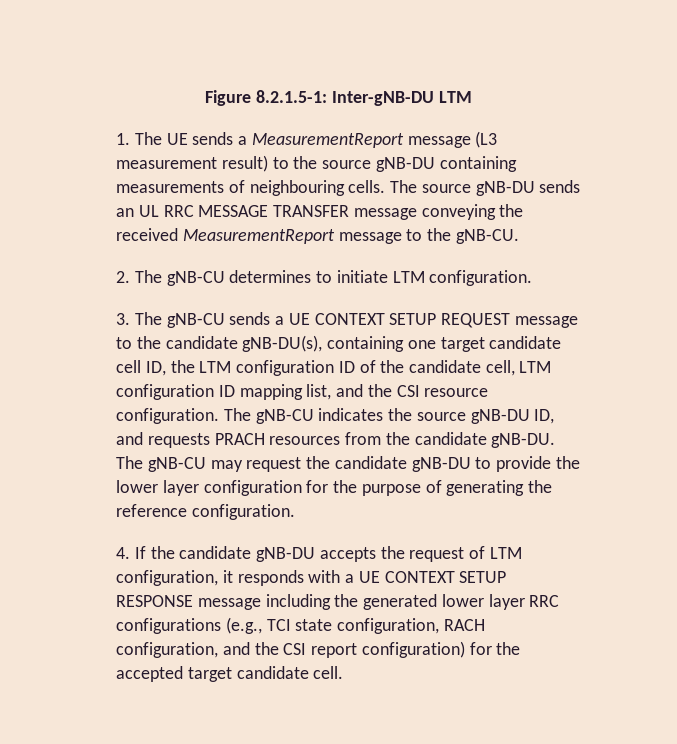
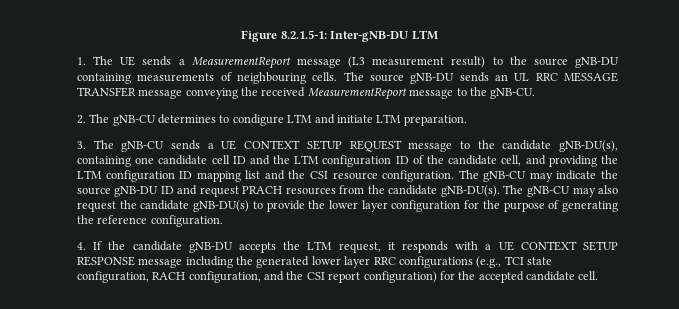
- 2. The gNB-CU determines to initiate LTM configuration.
+ 2. The gNB-CU determines to condigure LTM and initiate LTM preparation.
- 3. The gNB-CU sends a UE CONTEXT SETUP REQUEST message to the candidate gNB-DU(s), containing one target candidate cell ID, the LTM configuration ID of the candidate cell, LTM configuration ID mapping list, and the CSI resource configuration.
+ 3. The gNB-CU sends a UE CONTEXT SETUP REQUEST message to the candidate gNB-DU(s), containing one candidate cell ID and the LTM configuration ID of the candidate cell, and providing the LTM configuration ID mapping list and the CSI resource configuration.
- The gNB-CU indicates the source gNB-DU ID, and requests PRACH resources from the candidate gNB-DU. The gNB-CU may request the candidate gNB-DU to provide the lower layer configuration for the purpose of generating the reference configuration.
+ The gNB-CU may indicate the source gNB-DU ID and request PRACH resources from the candidate gNB-DU(s). The gNB-CU may also request the candidate gNB-DU(s) to provide the lower layer configuration for the purpose of generating the reference configuration.
- 4. If the candidate gNB-DU accepts the request of LTM configuration, it responds with a UE CONTEXT SETUP RESPONSE message including the generated lower layer RRC configurations (e.g., TCI state configuration, RACH configuration, and the CSI report configuration) for the accepted target candidate cell.
+ 4. If the candidate gNB-DU accepts the LTM request, it responds with a UE CONTEXT SETUP RESPONSE message including the generated lower layer RRC configurations (e.g., TCI state configuration, RACH configuration, and the CSI report configuration) for the accepted candidate cell.

